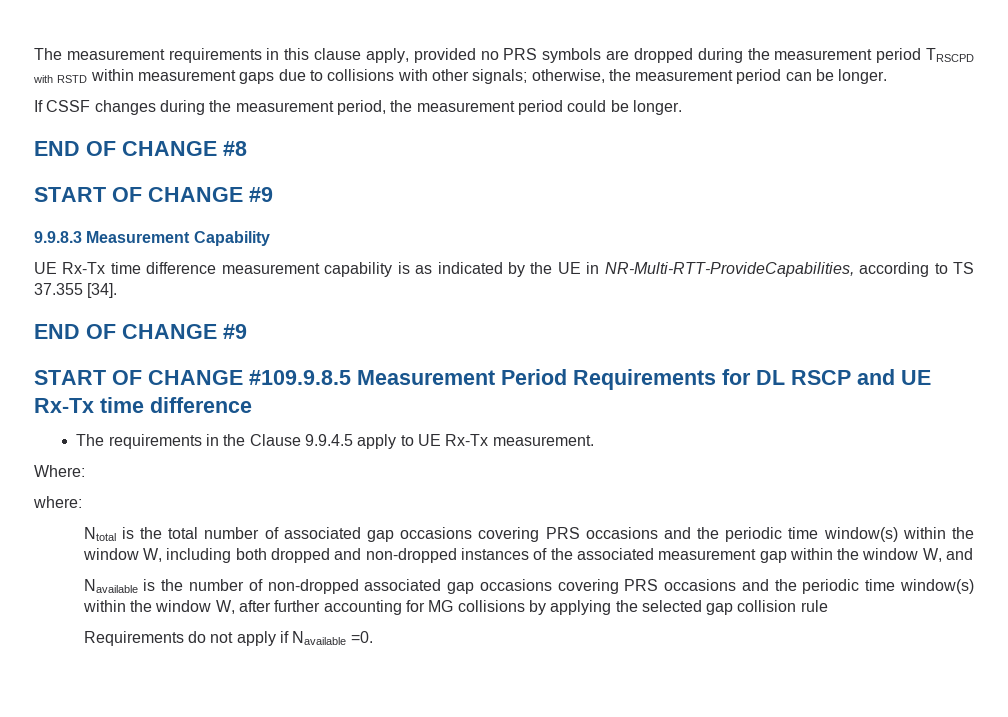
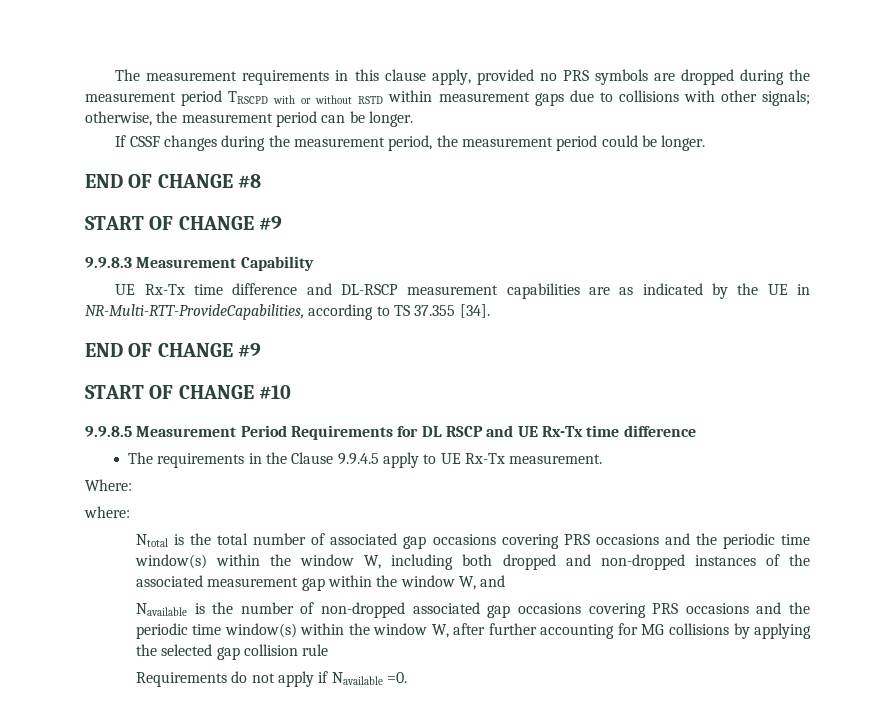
- The measurement requirements in this clause apply, provided no PRS symbols are dropped during the measurement period TRSCPD with RSTD within measurement gaps due to collisions with other signals; otherwise, the measurement period can be longer.
+ The measurement requirements in this clause apply, provided no PRS symbols are dropped during the measurement period TRSCPD with or without RSTD within measurement gaps due to collisions with other signals; otherwise, the measurement period can be longer.
- UE Rx-Tx time difference measurement capability is as indicated by the UE in NR-Multi-RTT-ProvideCapabilities, according to TS 37.355 [34].
+ UE Rx-Tx time difference and DL-RSCP measurement capabilities are as indicated by the UE in NR-Multi-RTT-ProvideCapabilities, according to TS 37.355 [34].
- START OF CHANGE #109.9.8.5 Measurement Period Requirements for DL RSCP and UE Rx-Tx time difference
+ START OF CHANGE #10
+ 9.9.8.5 Measurement Period Requirements for DL RSCP and UE Rx-Tx time difference

